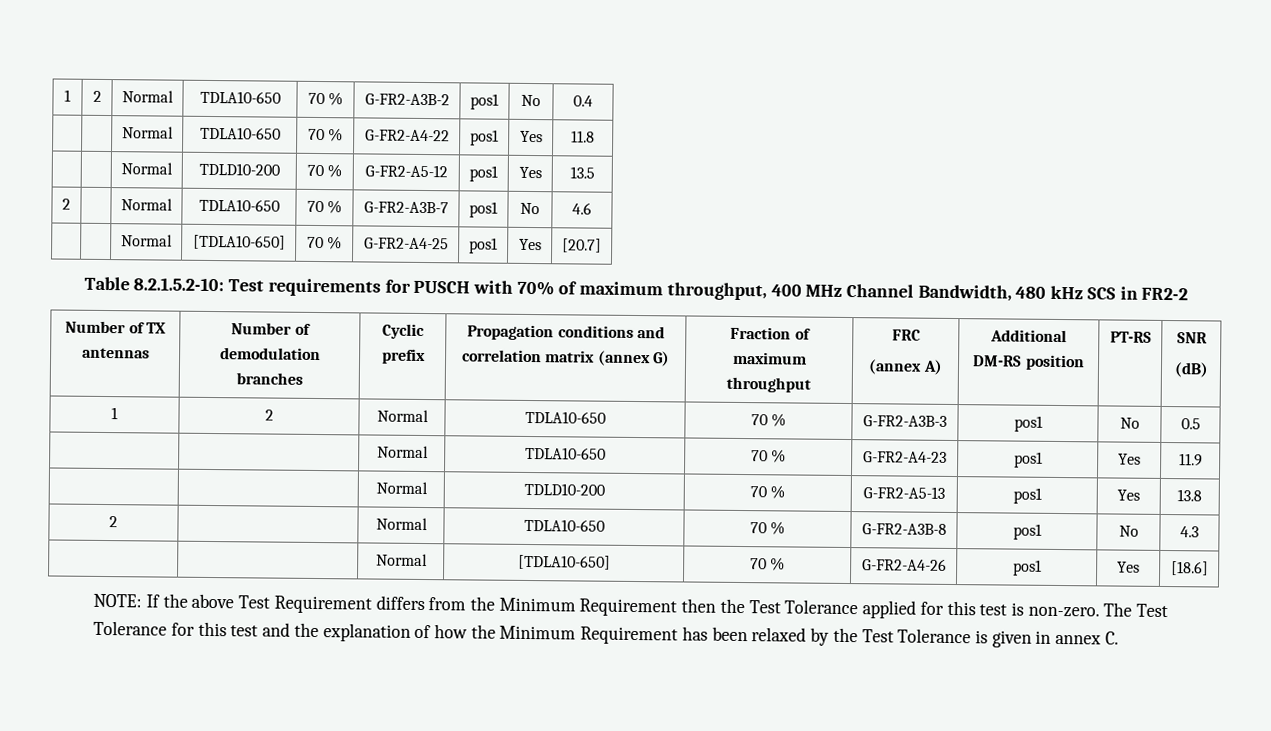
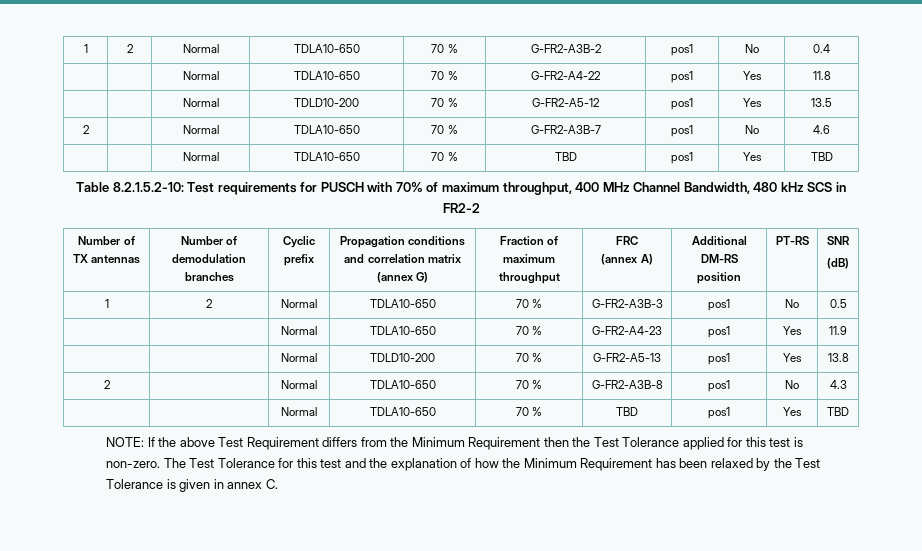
  2 | | Normal | TDLA10-650 | 70 % | G-FR2-A3B-7 | pos1 | No | 4.6
- | | Normal | [TDLA10-650] | 70 % | G-FR2-A4-25 | pos1 | Yes | [20.7]
+ | | Normal | TDLA10-650 | 70 % | TBD | pos1 | Yes | TBD
  2 | | Normal | TDLA10-650 | 70 % | G-FR2-A3B-8 | pos1 | No | 4.3
- | | Normal | [TDLA10-650] | 70 % | G-FR2-A4-26 | pos1 | Yes | [18.6]
+ | | Normal | TDLA10-650 | 70 % | TBD | pos1 | Yes | TBD

